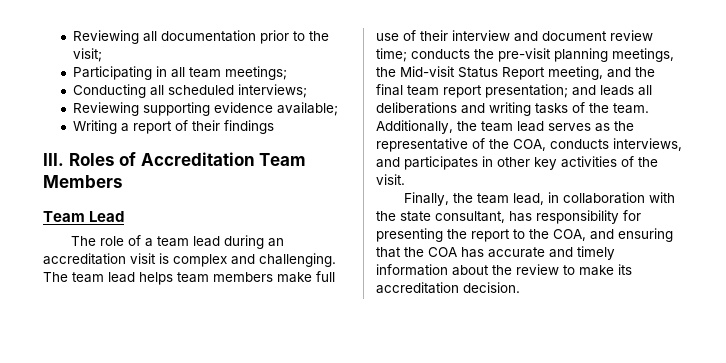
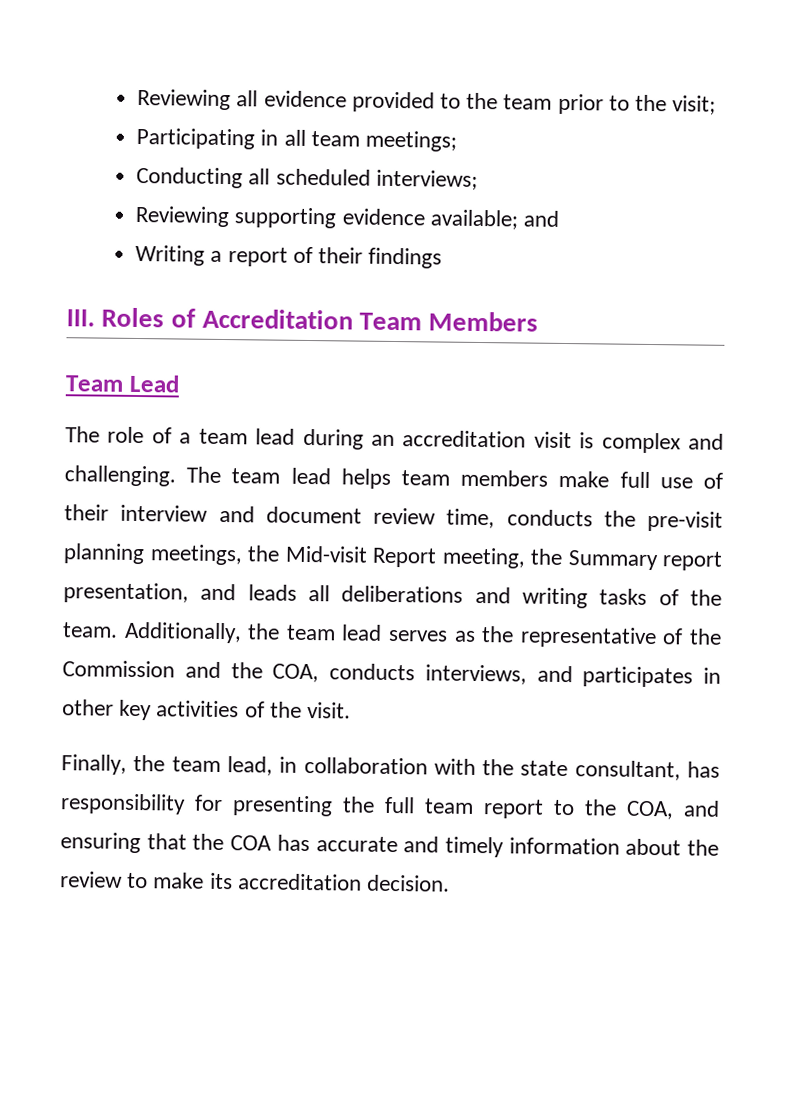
- Reviewing all documentation prior to the visit;
+ Reviewing all evidence provided to the team prior to the visit;
- Reviewing supporting evidence available;
+ Reviewing supporting evidence available; and
- The team lead helps team members make full use of their interview and document review time; conducts the pre-visit planning meetings, the Mid-visit Status Report meeting, and the final team report presentation; and leads all deliberations and writing tasks of the team.
+ The team lead helps team members make full use of their interview and document review time, conducts the pre-visit planning meetings, the Mid-visit Report meeting, the Summary report presentation, and leads all deliberations and writing tasks of the team.
- Additionally, the team lead serves as the representative of the COA, conducts interviews, and participates in other key activities of the visit.
+ Additionally, the team lead serves as the representative of the Commission and the COA, conducts interviews, and participates in other key activities of the visit.
- Finally, the team lead, in collaboration with the state consultant, has responsibility for presenting the report to the COA, and ensuring that the COA has accurate and timely information about the review to make its accreditation decision.
+ Finally, the team lead, in collaboration with the state consultant, has responsibility for presenting the full team report to the COA, and ensuring that the COA has accurate and timely information about the review to make its accreditation decision.

